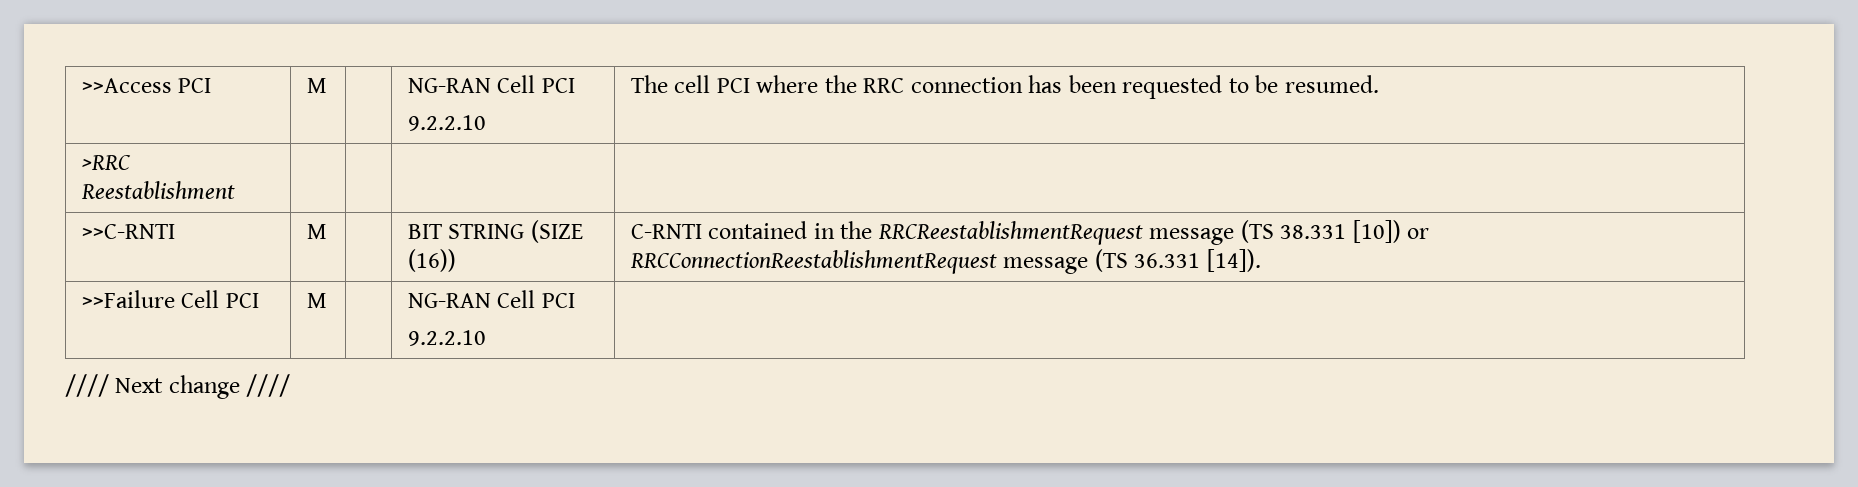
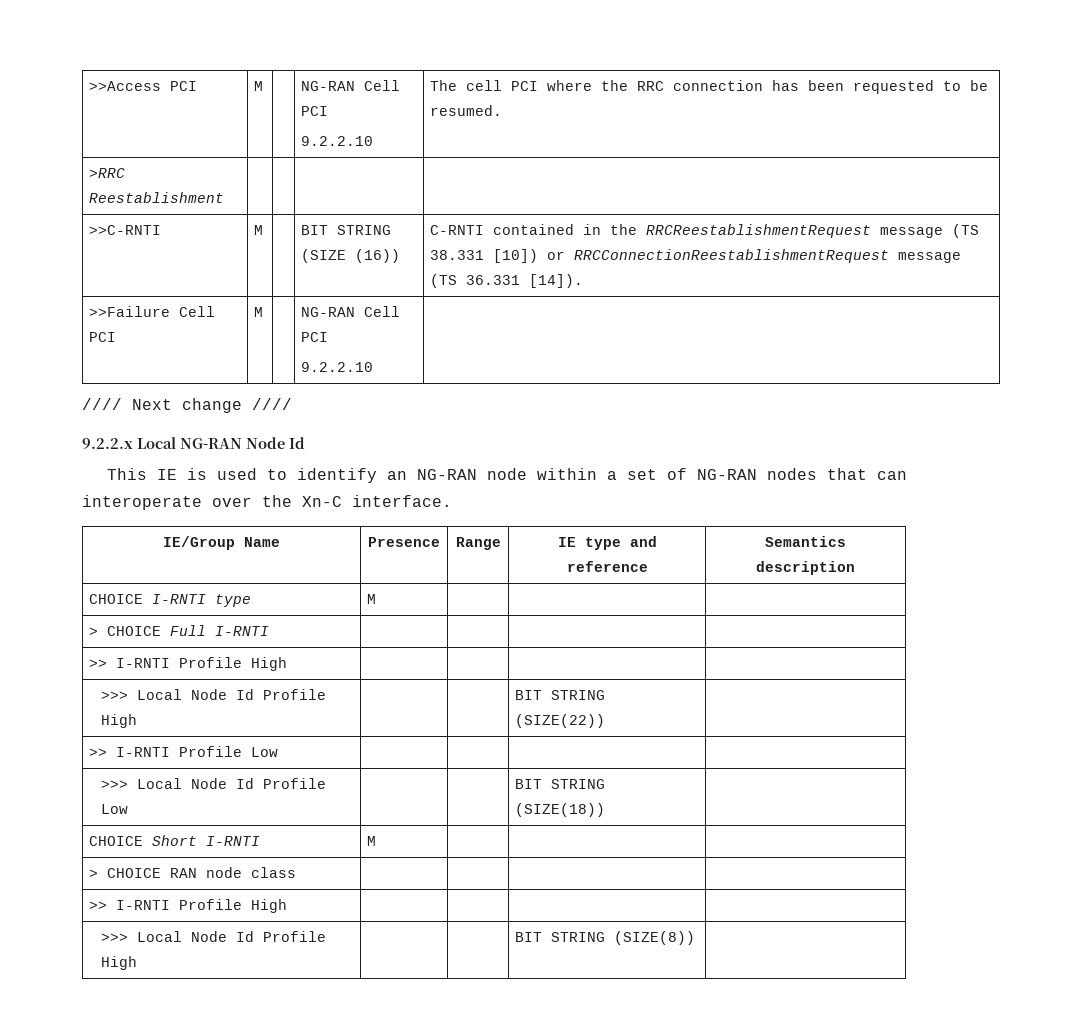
+ 9.2.2.x Local NG-RAN Node Id
+ This IE is used to identify an NG-RAN node within a set of NG-RAN nodes that can interoperate over the Xn-C interface.
+ IE/Group Name | Presence | Range | IE type and reference | Semantics description
+ CHOICE I-RNTI type | M | | |
+ > CHOICE Full I-RNTI | | | |
+ >> I-RNTI Profile High | | | |
+ >>> Local Node Id Profile High | | | BIT STRING (SIZE(22)) |
+ >> I-RNTI Profile Low | | | |
+ >>> Local Node Id Profile Low | | | BIT STRING (SIZE(18)) |
+ CHOICE Short I-RNTI | M | | |
+ > CHOICE RAN node class | | | |
+ >> I-RNTI Profile High | | | |
+ >>> Local Node Id Profile High | | | BIT STRING (SIZE(8)) |

